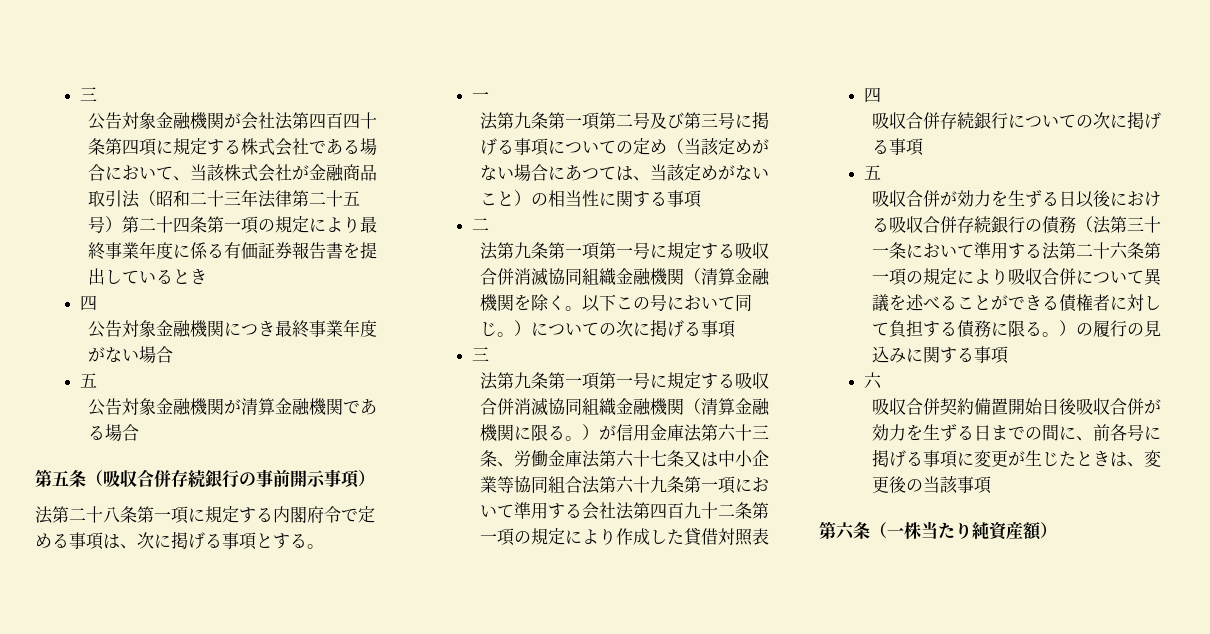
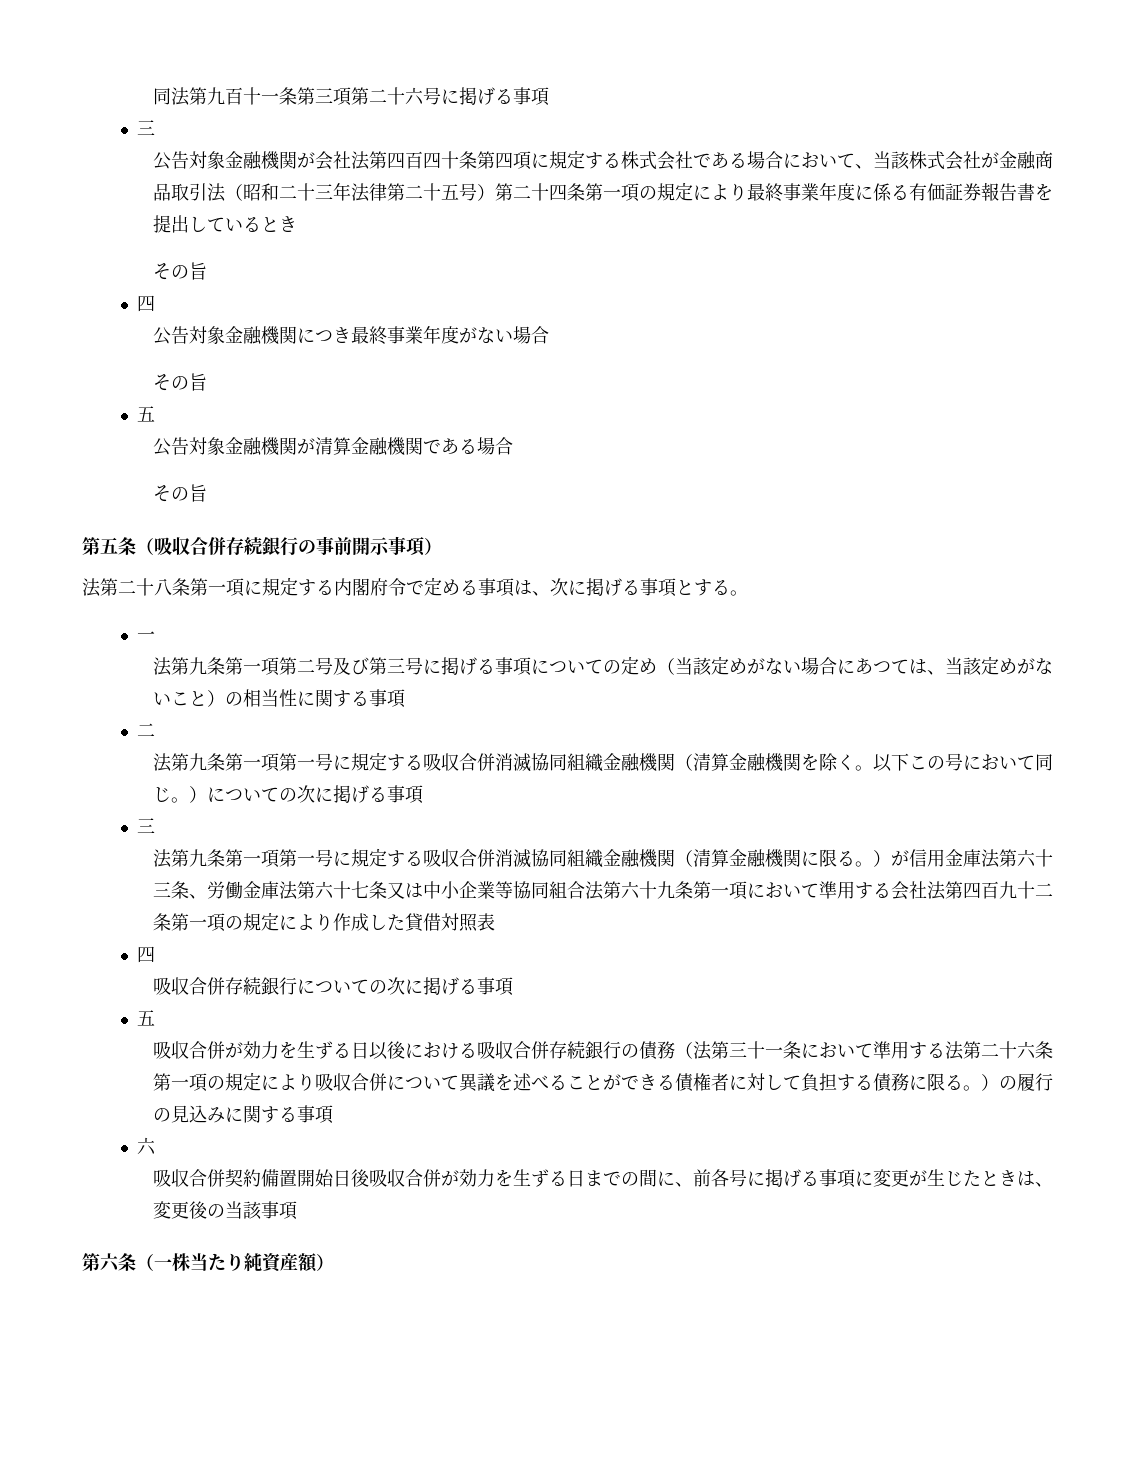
+ 同法第九百十一条第三項第二十六号に掲げる事項
  公告対象金融機関が会社法第四百四十条第四項に規定する株式会社である場合において、当該株式会社が金融商品取引法（昭和二十三年法律第二十五号）第二十四条第一項の規定により最終事業年度に係る有価証券報告書を提出しているとき
+ その旨
  公告対象金融機関につき最終事業年度がない場合
+ その旨
  公告対象金融機関が清算金融機関である場合
+ その旨

